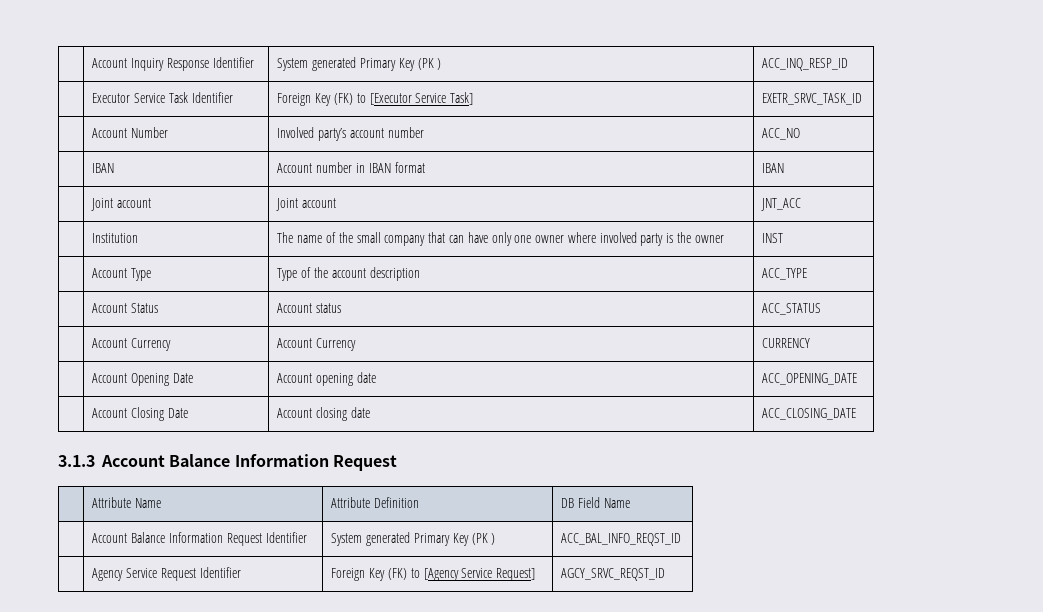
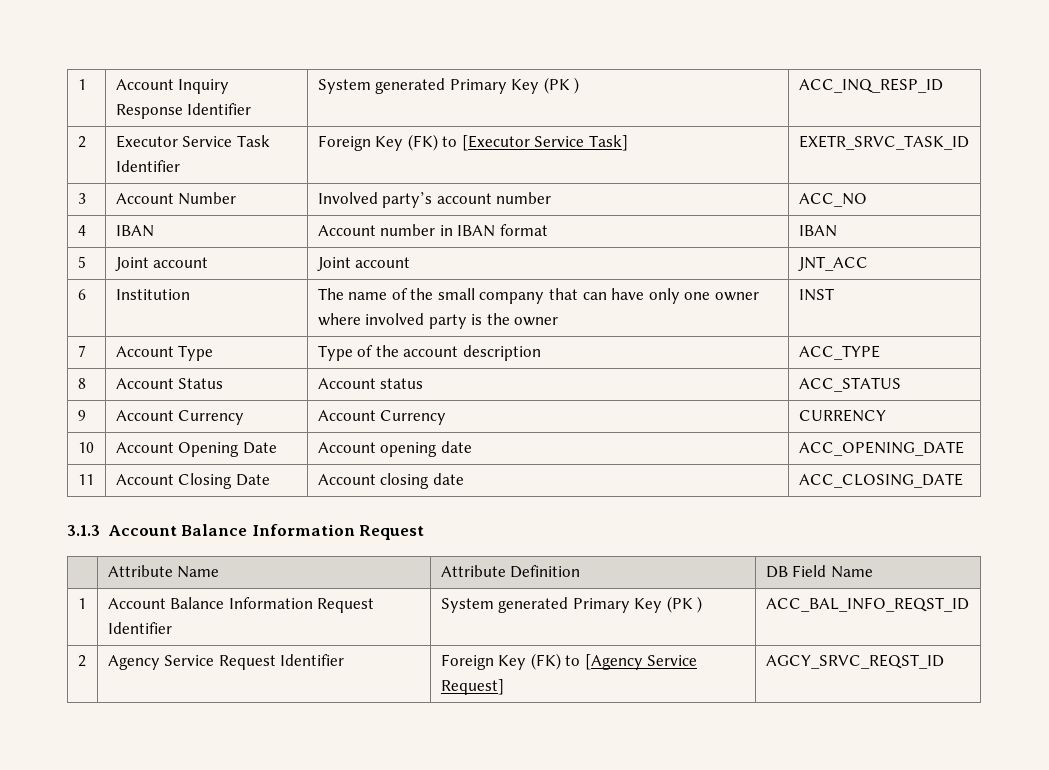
- | Account Inquiry Response Identifier | System generated Primary Key (PK ) | ACC_INQ_RESP_ID
+ 1 | Account Inquiry Response Identifier | System generated Primary Key (PK ) | ACC_INQ_RESP_ID
- | Executor Service Task Identifier | Foreign Key (FK) to [Executor Service Task] | EXETR_SRVC_TASK_ID
+ 2 | Executor Service Task Identifier | Foreign Key (FK) to [Executor Service Task] | EXETR_SRVC_TASK_ID
- | Account Number | Involved party’s account number | ACC_NO
+ 3 | Account Number | Involved party’s account number | ACC_NO
- | IBAN | Account number in IBAN format | IBAN
+ 4 | IBAN | Account number in IBAN format | IBAN
- | Joint account | Joint account | JNT_ACC
+ 5 | Joint account | Joint account | JNT_ACC
- | Institution | The name of the small company that can have only one owner where involved party is the owner | INST
+ 6 | Institution | The name of the small company that can have only one owner where involved party is the owner | INST
- | Account Type | Type of the account description | ACC_TYPE
+ 7 | Account Type | Type of the account description | ACC_TYPE
- | Account Status | Account status | ACC_STATUS
+ 8 | Account Status | Account status | ACC_STATUS
- | Account Currency | Account Currency | CURRENCY
+ 9 | Account Currency | Account Currency | CURRENCY
- | Account Opening Date | Account opening date | ACC_OPENING_DATE
+ 10 | Account Opening Date | Account opening date | ACC_OPENING_DATE
- | Account Closing Date | Account closing date | ACC_CLOSING_DATE
+ 11 | Account Closing Date | Account closing date | ACC_CLOSING_DATE
- | Account Balance Information Request Identifier | System generated Primary Key (PK ) | ACC_BAL_INFO_REQST_ID
+ 1 | Account Balance Information Request Identifier | System generated Primary Key (PK ) | ACC_BAL_INFO_REQST_ID
- | Agency Service Request Identifier | Foreign Key (FK) to [Agency Service Request] | AGCY_SRVC_REQST_ID
+ 2 | Agency Service Request Identifier | Foreign Key (FK) to [Agency Service Request] | AGCY_SRVC_REQST_ID

